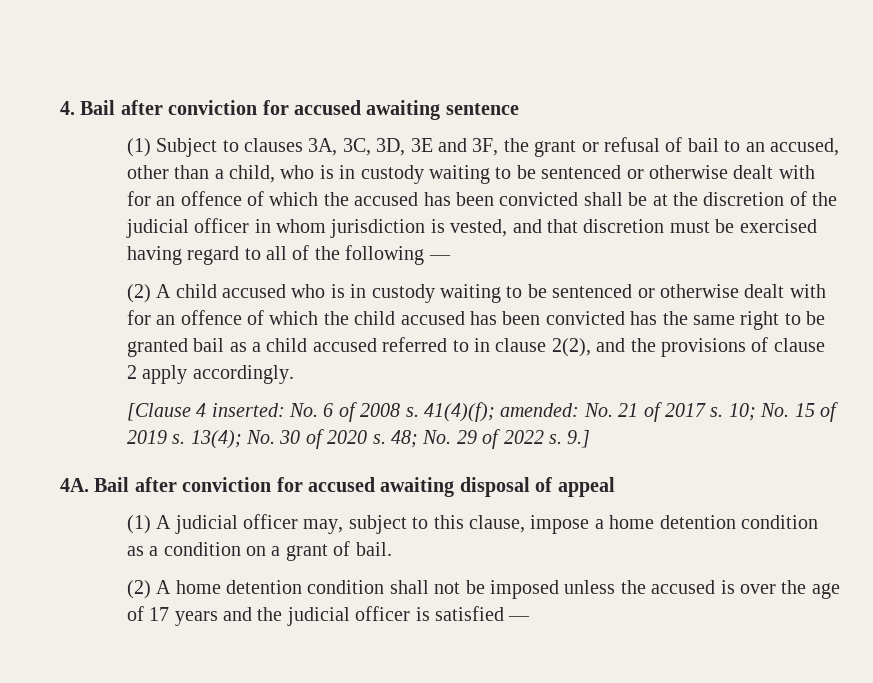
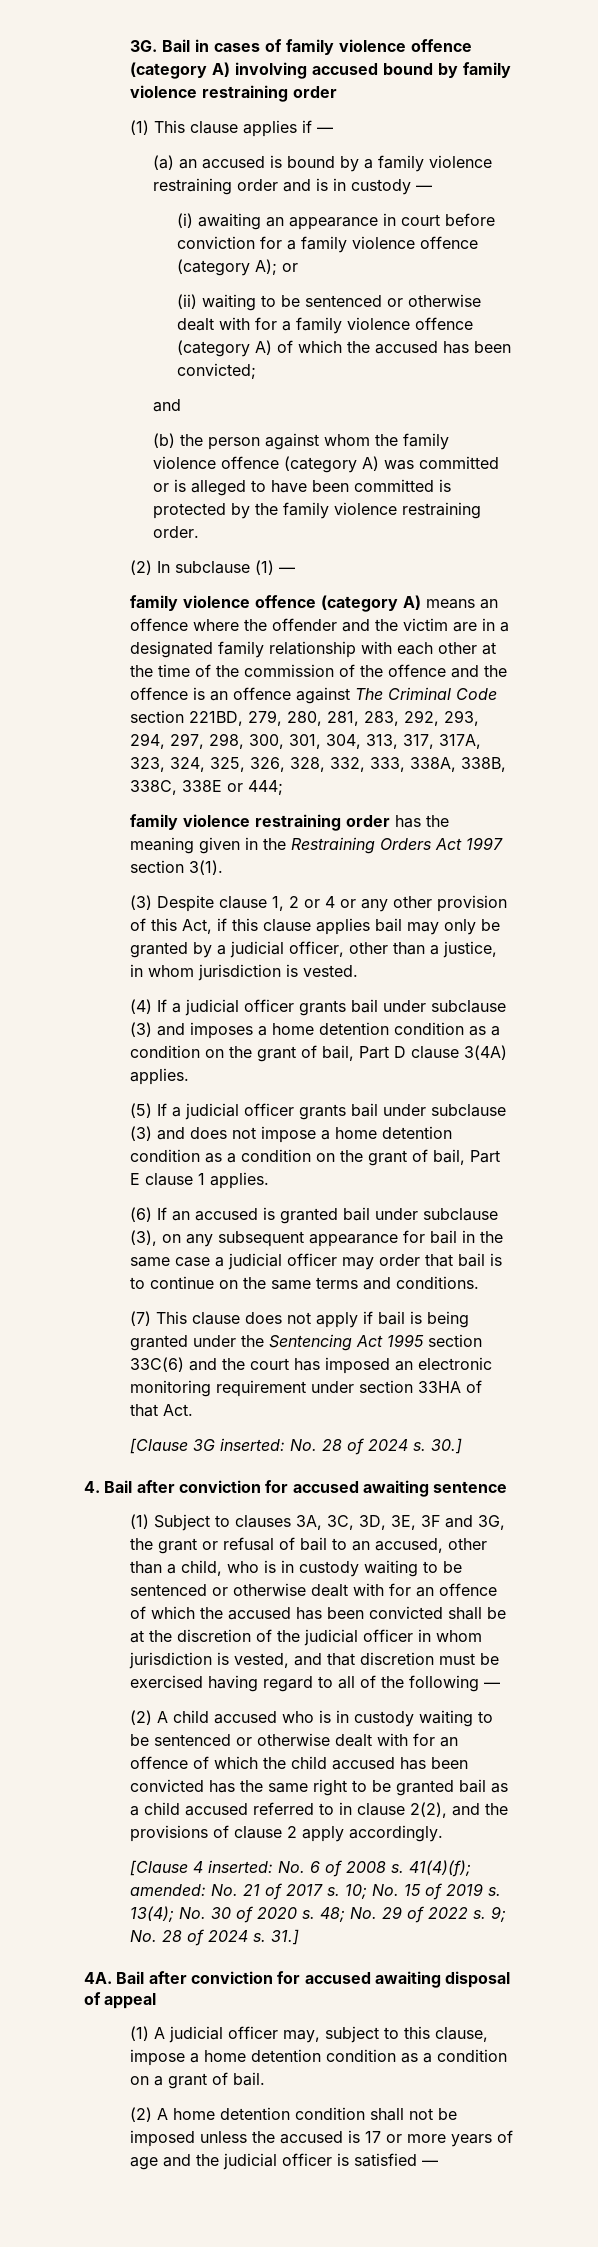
+ 3G. Bail in cases of family violence offence (category A) involving accused bound by family violence restraining order
+ (1) This clause applies if —
+ (a) an accused is bound by a family violence restraining order and is in custody —
+ (i) awaiting an appearance in court before conviction for a family violence offence (category A); or
+ (ii) waiting to be sentenced or otherwise dealt with for a family violence offence (category A) of which the accused has been convicted;
+ and
+ (b) the person against whom the family violence offence (category A) was committed or is alleged to have been committed is protected by the family violence restraining order.
+ (2) In subclause (1) —
+ family violence offence (category A) means an offence where the offender and the victim are in a designated family relationship with each other at the time of the commission of the offence and the offence is an offence against The Criminal Code section 221BD, 279, 280, 281, 283, 292, 293, 294, 297, 298, 300, 301, 304, 313, 317, 317A, 323, 324, 325, 326, 328, 332, 333, 338A, 338B, 338C, 338E or 444;
+ family violence restraining order has the meaning given in the Restraining Orders Act 1997 section 3(1).
+ (3) Despite clause 1, 2 or 4 or any other provision of this Act, if this clause applies bail may only be granted by a judicial officer, other than a justice, in whom jurisdiction is vested.
+ (4) If a judicial officer grants bail under subclause (3) and imposes a home detention condition as a condition on the grant of bail, Part D clause 3(4A) applies.
+ (5) If a judicial officer grants bail under subclause (3) and does not impose a home detention condition as a condition on the grant of bail, Part E clause 1 applies.
+ (6) If an accused is granted bail under subclause (3), on any subsequent appearance for bail in the same case a judicial officer may order that bail is to continue on the same terms and conditions.
+ (7) This clause does not apply if bail is being granted under the Sentencing Act 1995 section 33C(6) and the court has imposed an electronic monitoring requirement under section 33HA of that Act.
+ [Clause 3G inserted: No. 28 of 2024 s. 30.]
- (1) Subject to clauses 3A, 3C, 3D, 3E and 3F, the grant or refusal of bail to an accused, other than a child, who is in custody waiting to be sentenced or otherwise dealt with for an offence of which the accused has been convicted shall be at the discretion of the judicial officer in whom jurisdiction is vested, and that discretion must be exercised having regard to all of the following —
+ (1) Subject to clauses 3A, 3C, 3D, 3E, 3F and 3G, the grant or refusal of bail to an accused, other than a child, who is in custody waiting to be sentenced or otherwise dealt with for an offence of which the accused has been convicted shall be at the discretion of the judicial officer in whom jurisdiction is vested, and that discretion must be exercised having regard to all of the following —
- 9.]
+ 9; No. 28 of 2024 s. 31.]
- (2) A home detention condition shall not be imposed unless the accused is over the age of 17 years and the judicial officer is satisfied —
+ (2) A home detention condition shall not be imposed unless the accused is 17 or more years of age and the judicial officer is satisfied —

